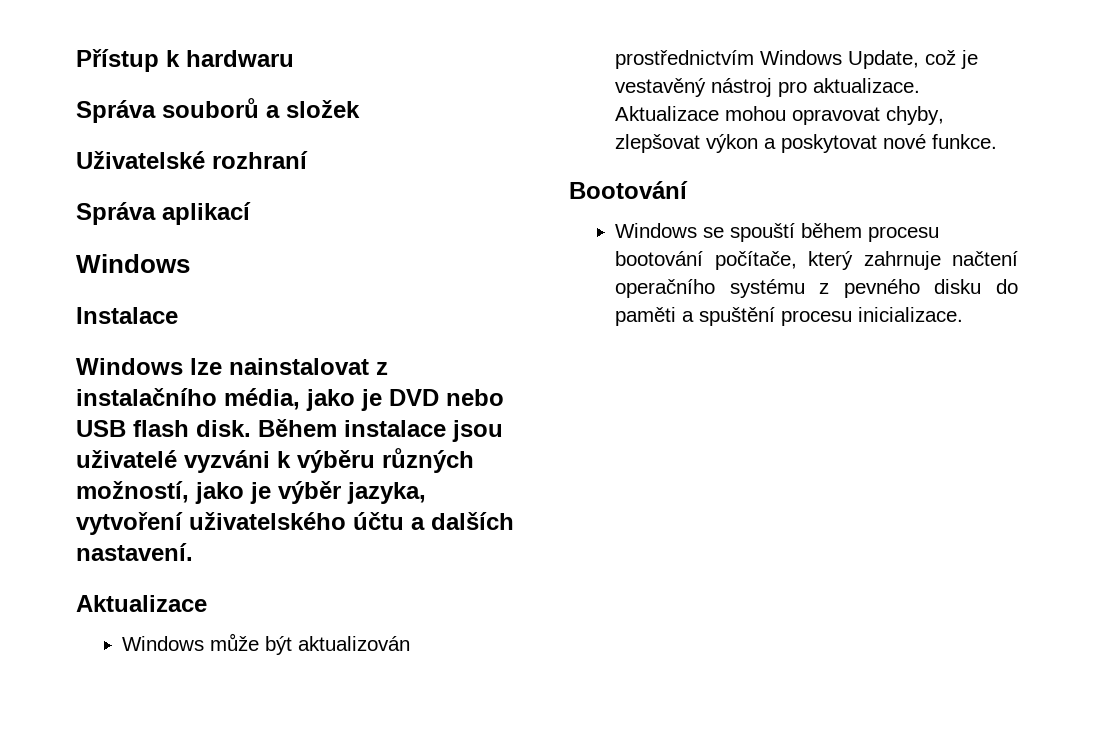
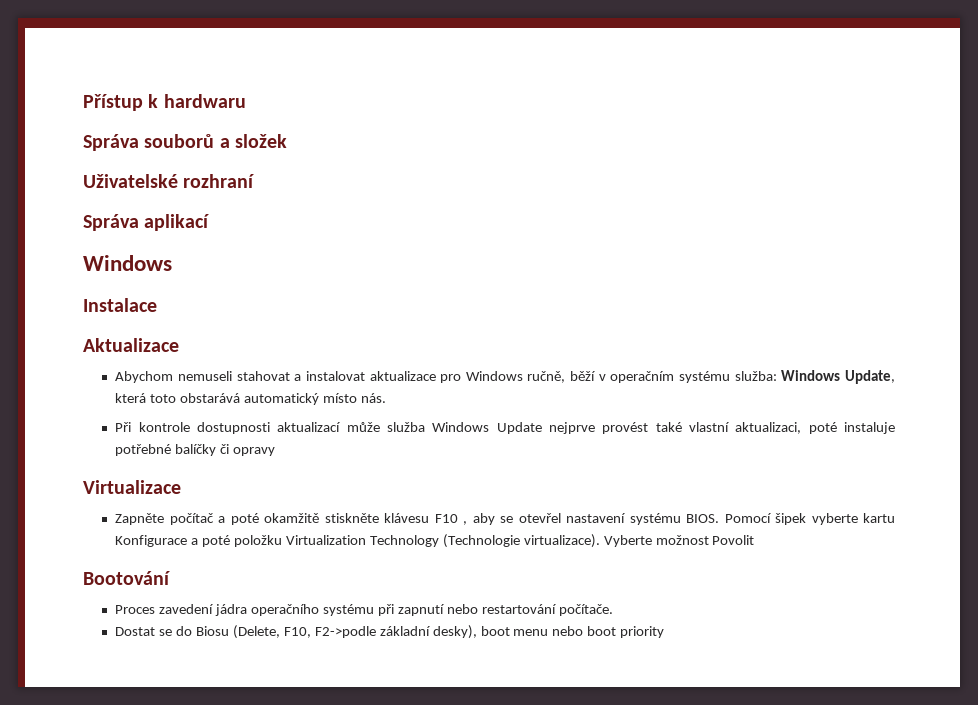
- Windows lze nainstalovat z instalačního média, jako je DVD nebo USB flash disk. Během instalace jsou uživatelé vyzváni k výběru různých možností, jako je výběr jazyka, vytvoření uživatelského účtu a dalších nastavení.
  Aktualizace
- Windows může být aktualizován prostřednictvím Windows Update, což je vestavěný nástroj pro aktualizace. Aktualizace mohou opravovat chyby, zlepšovat výkon a poskytovat nové funkce.
+ Abychom nemuseli stahovat a instalovat aktualizace pro Windows ručně, běží v operačním systému služba: Windows Update, která toto obstarává automatický místo nás.
+ Při kontrole dostupnosti aktualizací může služba Windows Update nejprve provést také vlastní aktualizaci, poté instaluje potřebné balíčky či opravy
+ Virtualizace
+ Zapněte počítač a poté okamžitě stiskněte klávesu F10 , aby se otevřel nastavení systému BIOS. Pomocí šipek vyberte kartu Konfigurace a poté položku Virtualization Technology (Technologie virtualizace). Vyberte možnost Povolit
  Bootování
- Windows se spouští během procesu bootování počítače, který zahrnuje načtení operačního systému z pevného disku do paměti a spuštění procesu inicializace.
+ Proces zavedení jádra operačního systému při zapnutí nebo restartování počítače.
+ Dostat se do Biosu (Delete, F10, F2->podle základní desky), boot menu nebo boot priority

